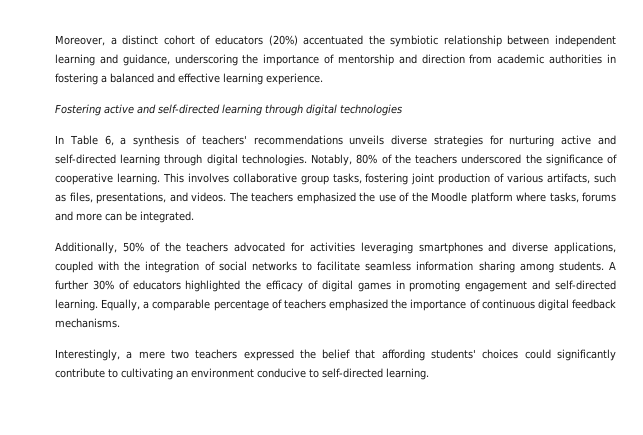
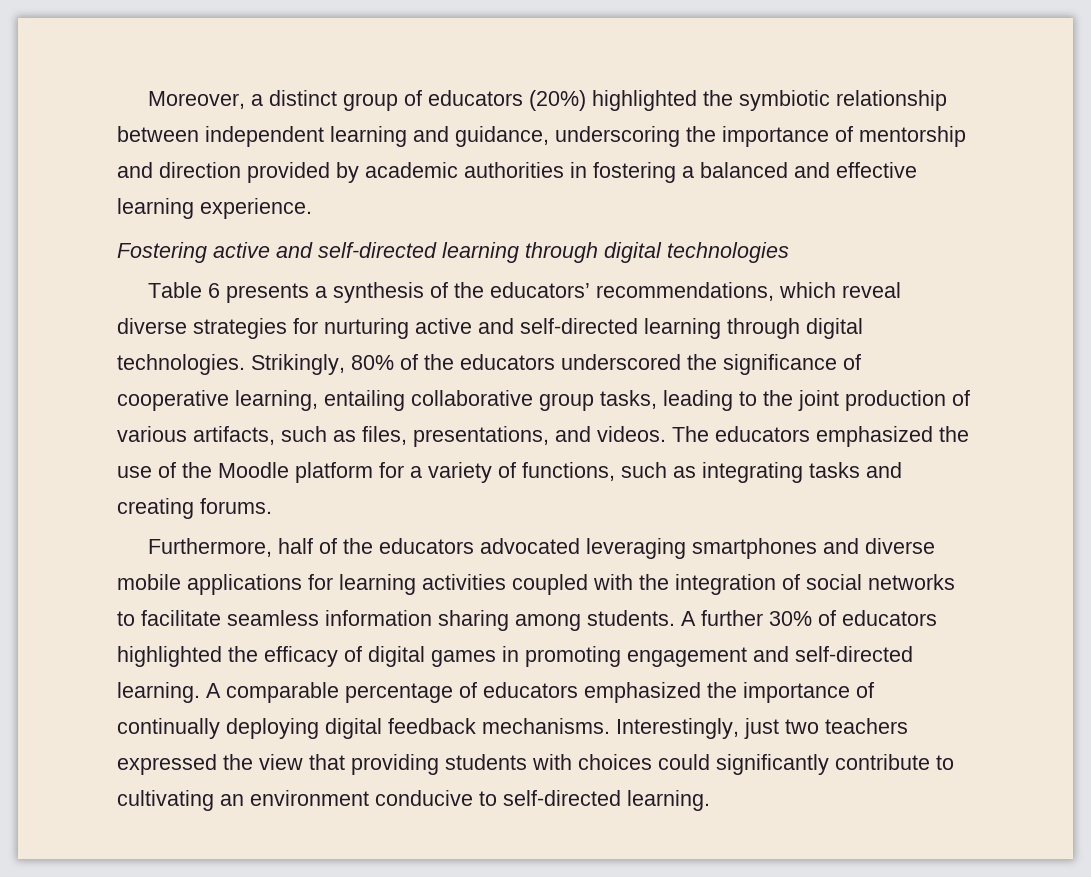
- Moreover, a distinct cohort of educators (20%) accentuated the symbiotic relationship between independent learning and guidance, underscoring the importance of mentorship and direction from academic authorities in fostering a balanced and effective learning experience.
+ Moreover, a distinct group of educators (20%) highlighted the symbiotic relationship between independent learning and guidance, underscoring the importance of mentorship and direction provided by academic authorities in fostering a balanced and effective learning experience.
- In Table 6, a synthesis of teachers' recommendations unveils diverse strategies for nurturing active and self-directed learning through digital technologies.
+ Table 6 presents a synthesis of the educators’ recommendations, which reveal diverse strategies for nurturing active and self-directed learning through digital technologies.
- Notably, 80% of the teachers underscored the significance of cooperative learning. This involves collaborative group tasks, fostering joint production of various artifacts, such as files, presentations, and videos.
+ Strikingly, 80% of the educators underscored the significance of cooperative learning, entailing collaborative group tasks, leading to the joint production of various artifacts, such as files, presentations, and videos.
- The teachers emphasized the use of the Moodle platform where tasks, forums and more can be integrated.
- Additionally, 50% of the teachers advocated for activities leveraging smartphones and diverse applications, coupled with the integration of social networks to facilitate seamless information sharing among students.
+ The educators emphasized the use of the Moodle platform for a variety of functions, such as integrating tasks and creating forums.
+ Furthermore, half of the educators advocated leveraging smartphones and diverse mobile applications for learning activities coupled with the integration of social networks to facilitate seamless information sharing among students.
- Equally, a comparable percentage of teachers emphasized the importance of continuous digital feedback mechanisms.
- Interestingly, a mere two teachers expressed the belief that affording students' choices could significantly contribute to cultivating an environment conducive to self-directed learning.
+ A comparable percentage of educators emphasized the importance of continually deploying digital feedback mechanisms. Interestingly, just two teachers expressed the view that providing students with choices could significantly contribute to cultivating an environment conducive to self-directed learning.

